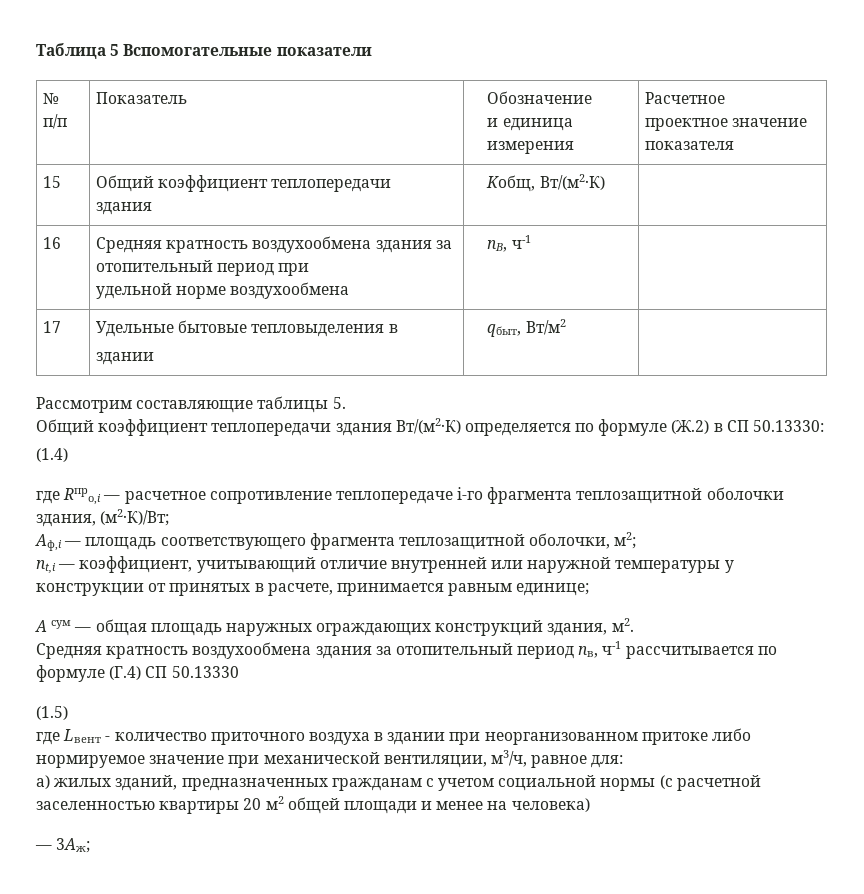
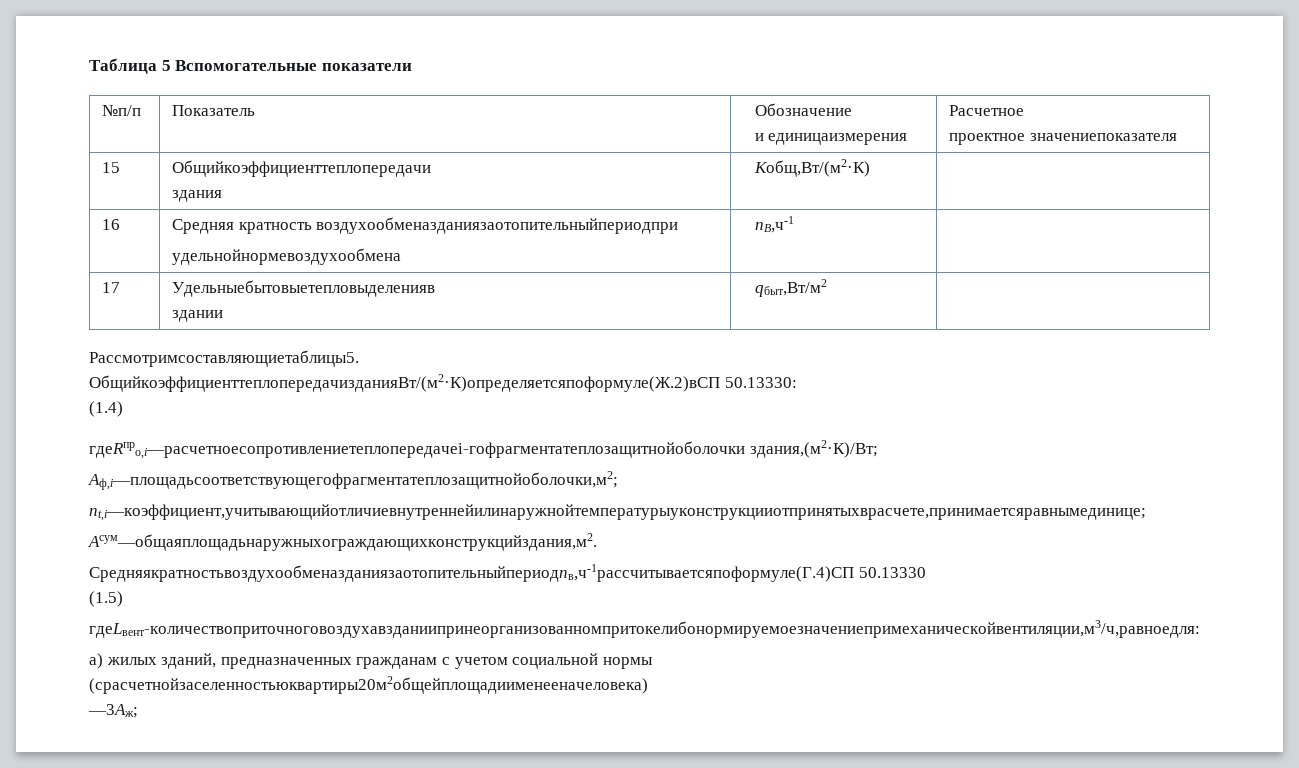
- № п/п | Показатель | Обозначение
- и единица измерения | Расчетное
- проектное значение показателя
+ №п/п | Показатель | Обозначение
+ и единицаизмерения | Расчетное
+ проектное значениепоказателя
- 15 | Общий коэффициент теплопередачи
- здания | Kобщ, Вт/(м2·К) |
+ 15 | Общийкоэффициенттеплопередачи
+ здания | Kобщ,Вт/(м2·К) |
- 16 | Средняя кратность воздухообмена здания за отопительный период при
- удельной норме воздухообмена | nВ, ч-1 |
- 17 | Удельные бытовые тепловыделения в
- здании | qбыт, Вт/м2 |
- Рассмотрим составляющие таблицы 5.
- Общий коэффициент теплопередачи здания Вт/(м2·К) определяется по формуле (Ж.2) в СП 50.13330:
+ 16 | Средняя кратность воздухообменазданиязаотопительныйпериодпри
+ удельнойнормевоздухообмена | nВ,ч-1 |
+ 17 | Удельныебытовыетепловыделенияв
+ здании | qбыт,Вт/м2 |
+ Рассмотримсоставляющиетаблицы5.
+ ОбщийкоэффициенттеплопередачизданияВт/(м2·К)определяетсяпоформуле(Ж.2)вСП 50.13330:
  (1.4)
- где Rпрo,i — расчетное сопротивление теплопередаче i-го фрагмента теплозащитной оболочки здания, (м2·К)/Вт;
- Aф,i — площадь соответствующего фрагмента теплозащитной оболочки, м2;
- nt,i — коэффициент, учитывающий отличие внутренней или наружной температуры у конструкции от принятых в расчете, принимается равным единице;
- А сум — общая площадь наружных ограждающих конструкций здания, м2.
- Средняя кратность воздухообмена здания за отопительный период nв, ч-1 рассчитывается по формуле (Г.4) СП 50.13330
+ гдеRпрo,i—расчетноесопротивлениетеплопередачеi-гофрагментатеплозащитнойоболочки здания,(м2·К)/Вт;
+ Aф,i—площадьсоответствующегофрагментатеплозащитнойоболочки,м2;
+ nt,i—коэффициент,учитывающийотличиевнутреннейилинаружнойтемпературыуконструкцииотпринятыхврасчете,принимаетсяравнымединице;
+ Асум—общаяплощадьнаружныхограждающихконструкцийздания,м2.
+ Средняякратностьвоздухообменазданиязаотопительныйпериодnв,ч-1рассчитываетсяпоформуле(Г.4)СП 50.13330
  (1.5)
- где Lвент - количество приточного воздуха в здании при неорганизованном притоке либо нормируемое значение при механической вентиляции, м3/ч, равное для:
+ гдеLвент-количествоприточноговоздухавзданиипринеорганизованномпритокелибонормируемоезначениепримеханическойвентиляции,м3/ч,равноедля:
- а) жилых зданий, предназначенных гражданам с учетом социальной нормы (с расчетной заселенностью квартиры 20 м2 общей площади и менее на человека)
- — 3Aж;
+ а) жилых зданий, предназначенных гражданам с учетом социальной нормы (срасчетнойзаселенностьюквартиры20м2общейплощадиименееначеловека)
+ —3Aж;

